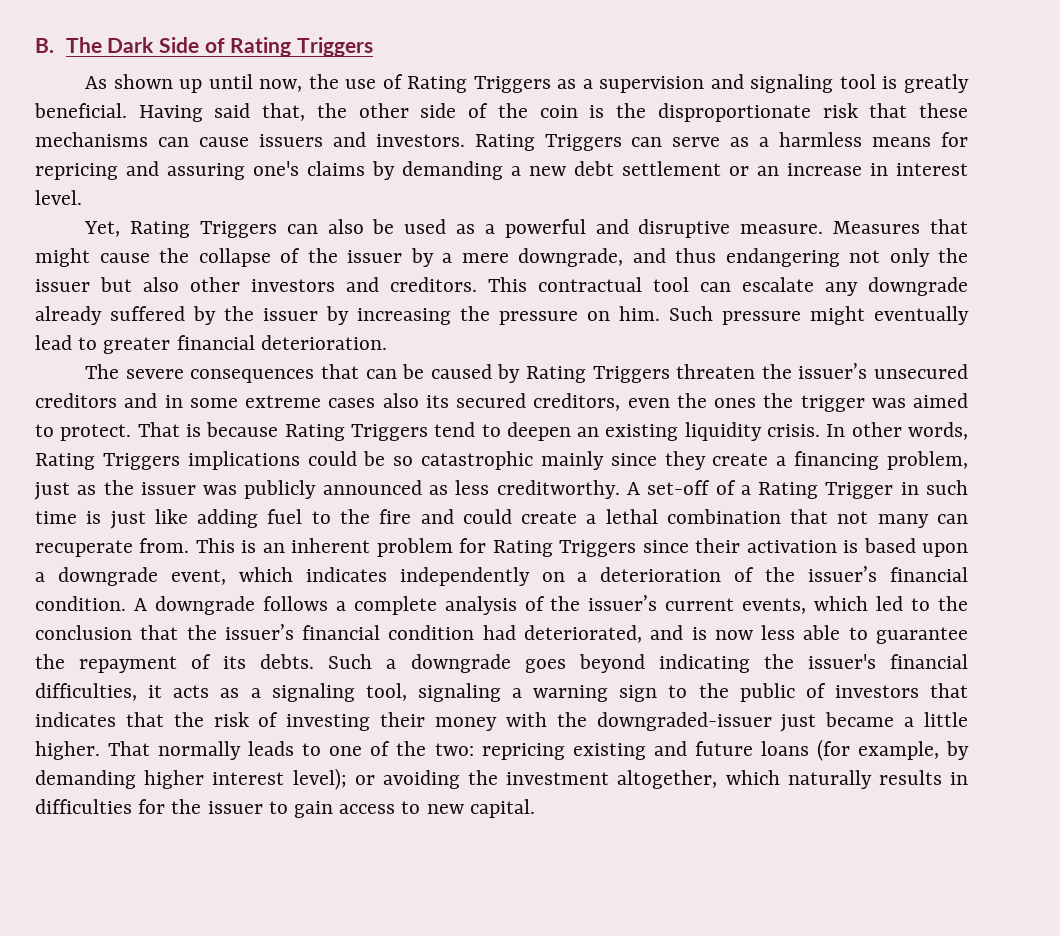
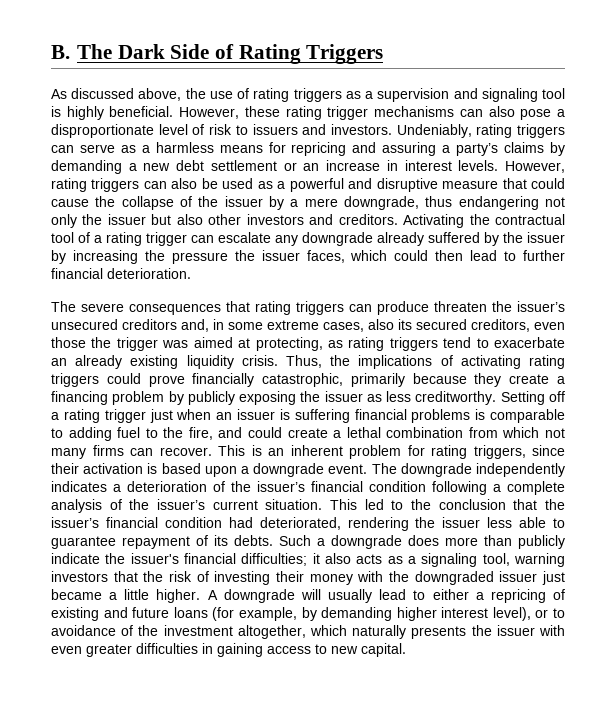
- As shown up until now, the use of Rating Triggers as a supervision and signaling tool is greatly beneficial. Having said that, the other side of the coin is the disproportionate risk that these mechanisms can cause issuers and investors. Rating Triggers can serve as a harmless means for repricing and assuring one's claims by demanding a new debt settlement or an increase in interest level.
- Yet, Rating Triggers can also be used as a powerful and disruptive measure. Measures that might cause the collapse of the issuer by a mere downgrade, and thus endangering not only the issuer but also other investors and creditors.
+ As discussed above, the use of rating triggers as a supervision and signaling tool is highly beneficial. However, these rating trigger mechanisms can also pose a disproportionate level of risk to issuers and investors. Undeniably, rating triggers can serve as a harmless means for repricing and assuring a party’s claims by demanding a new debt settlement or an increase in interest levels. However, rating triggers can also be used as a powerful and disruptive measure that could cause the collapse of the issuer by a mere downgrade, thus endangering not only the issuer but also other investors and creditors.
- This contractual tool can escalate any downgrade already suffered by the issuer by increasing the pressure on him. Such pressure might eventually lead to greater financial deterioration.
+ Activating the contractual tool of a rating trigger can escalate any downgrade already suffered by the issuer by increasing the pressure the issuer faces, which could then lead to further financial deterioration.
- The severe consequences that can be caused by Rating Triggers threaten the issuer’s unsecured creditors and in some extreme cases also its secured creditors, even the ones the trigger was aimed to protect. That is because Rating Triggers tend to deepen an existing liquidity crisis. In other words, Rating Triggers implications could be so catastrophic mainly since they create a financing problem, just as the issuer was publicly announced as less creditworthy. A set-off of a Rating Trigger in such time is just like adding fuel to the fire and could create a lethal combination that not many can recuperate from.
+ The severe consequences that rating triggers can produce threaten the issuer’s unsecured creditors and, in some extreme cases, also its secured creditors, even those the trigger was aimed at protecting, as rating triggers tend to exacerbate an already existing liquidity crisis. Thus, the implications of activating rating triggers could prove financially catastrophic, primarily because they create a financing problem by publicly exposing the issuer as less creditworthy. Setting off a rating trigger just when an issuer is suffering financial problems is comparable to adding fuel to the fire, and could create a lethal combination from which not many firms can recover.
- This is an inherent problem for Rating Triggers since their activation is based upon a downgrade event, which indicates independently on a deterioration of the issuer’s financial condition. A downgrade follows a complete analysis of the issuer’s current events, which led to the conclusion that the issuer’s financial condition had deteriorated, and is now less able to guarantee the repayment of its debts.
+ This is an inherent problem for rating triggers, since their activation is based upon a downgrade event. The downgrade independently indicates a deterioration of the issuer’s financial condition following a complete analysis of the issuer’s current situation. This led to the conclusion that the issuer’s financial condition had deteriorated, rendering the issuer less able to guarantee repayment of its debts.
- Such a downgrade goes beyond indicating the issuer's financial difficulties, it acts as a signaling tool, signaling a warning sign to the public of investors that indicates that the risk of investing their money with the downgraded-issuer just became a little higher.
+ Such a downgrade does more than publicly indicate the issuer's financial difficulties; it also acts as a signaling tool, warning investors that the risk of investing their money with the downgraded issuer just became a little higher.
- That normally leads to one of the two: repricing existing and future loans (for example, by demanding higher interest level); or avoiding the investment altogether, which naturally results in difficulties for the issuer to gain access to new capital.
+ A downgrade will usually lead to either a repricing of existing and future loans (for example, by demanding higher interest level), or to avoidance of the investment altogether, which naturally presents the issuer with even greater difficulties in gaining access to new capital.

